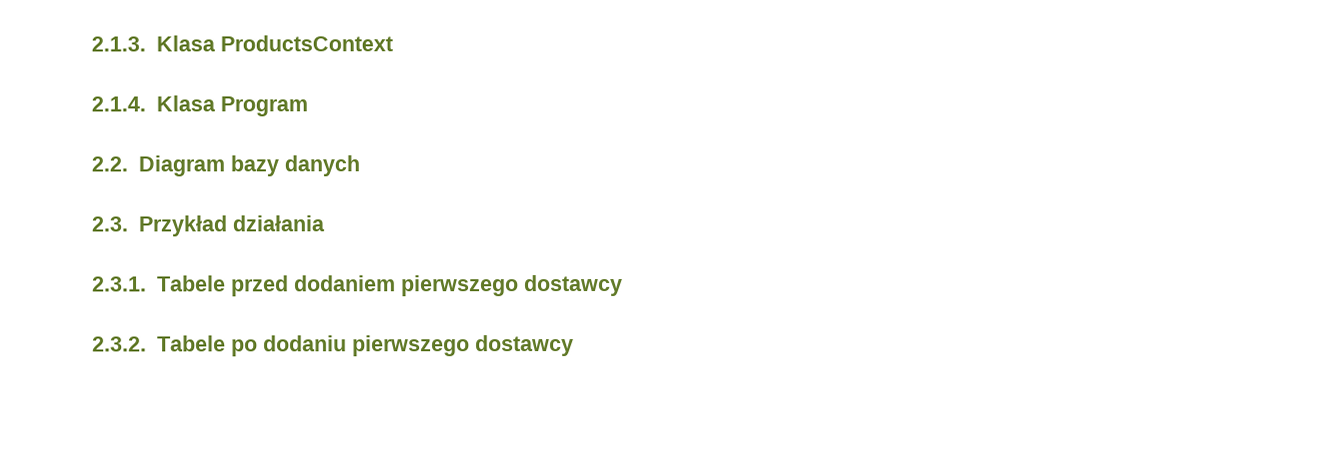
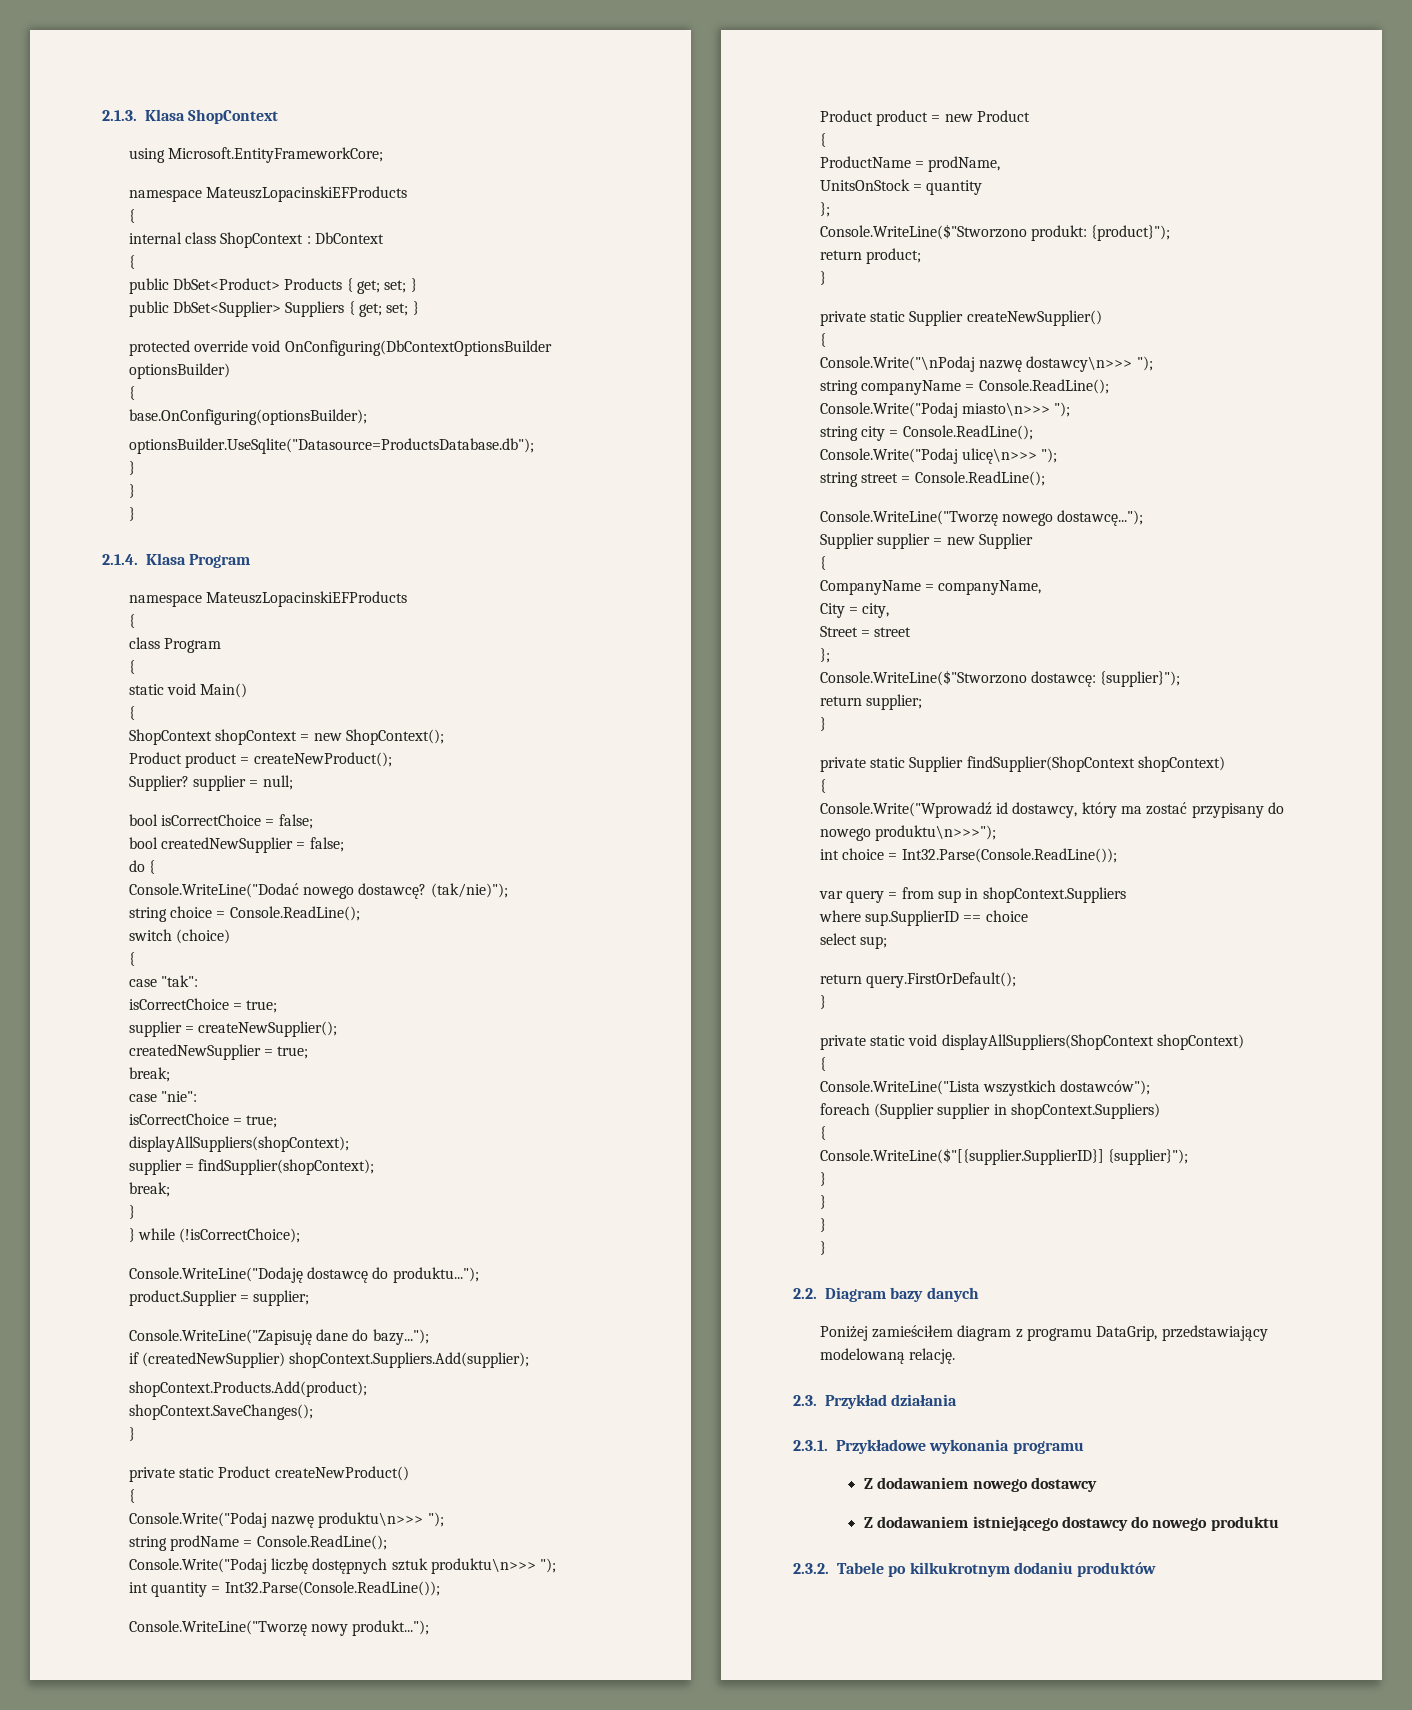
- 2.1.3. Klasa ProductsContext
+ 2.1.3. Klasa ShopContext
+ using Microsoft.EntityFrameworkCore;
+ namespace MateuszLopacinskiEFProducts
+ {
+ internal class ShopContext : DbContext
+ {
+ public DbSet<Product> Products { get; set; }
+ public DbSet<Supplier> Suppliers { get; set; }
+ protected override void OnConfiguring(DbContextOptionsBuilder optionsBuilder)
+ {
+ base.OnConfiguring(optionsBuilder);
+ optionsBuilder.UseSqlite("Datasource=ProductsDatabase.db");
+ }
+ }
+ }
  2.1.4. Klasa Program
+ namespace MateuszLopacinskiEFProducts
+ {
+ class Program
+ {
+ static void Main()
+ {
+ ShopContext shopContext = new ShopContext();
+ Product product = createNewProduct();
+ Supplier? supplier = null;
+ bool isCorrectChoice = false;
+ bool createdNewSupplier = false;
+ do {
+ Console.WriteLine("Dodać nowego dostawcę? (tak/nie)");
+ string choice = Console.ReadLine();
+ switch (choice)
+ {
+ case "tak":
+ isCorrectChoice = true;
+ supplier = createNewSupplier();
+ createdNewSupplier = true;
+ break;
+ case "nie":
+ isCorrectChoice = true;
+ displayAllSuppliers(shopContext);
+ supplier = findSupplier(shopContext);
+ break;
+ }
+ } while (!isCorrectChoice);
+ Console.WriteLine("Dodaję dostawcę do produktu...");
+ product.Supplier = supplier;
+ Console.WriteLine("Zapisuję dane do bazy...");
+ if (createdNewSupplier) shopContext.Suppliers.Add(supplier);
+ shopContext.Products.Add(product);
+ shopContext.SaveChanges();
+ }
+ private static Product createNewProduct()
+ {
+ Console.Write("Podaj nazwę produktu\n>>> ");
+ string prodName = Console.ReadLine();
+ Console.Write("Podaj liczbę dostępnych sztuk produktu\n>>> ");
+ int quantity = Int32.Parse(Console.ReadLine());
+ Console.WriteLine("Tworzę nowy produkt...");
+ Product product = new Product
+ {
+ ProductName = prodName,
+ UnitsOnStock = quantity
+ };
+ Console.WriteLine($"Stworzono produkt: {product}");
+ return product;
+ }
+ private static Supplier createNewSupplier()
+ {
+ Console.Write("\nPodaj nazwę dostawcy\n>>> ");
+ string companyName = Console.ReadLine();
+ Console.Write("Podaj miasto\n>>> ");
+ string city = Console.ReadLine();
+ Console.Write("Podaj ulicę\n>>> ");
+ string street = Console.ReadLine();
+ Console.WriteLine("Tworzę nowego dostawcę...");
+ Supplier supplier = new Supplier
+ {
+ CompanyName = companyName,
+ City = city,
+ Street = street
+ };
+ Console.WriteLine($"Stworzono dostawcę: {supplier}");
+ return supplier;
+ }
+ private static Supplier findSupplier(ShopContext shopContext)
+ {
+ Console.Write("Wprowadź id dostawcy, który ma zostać przypisany do nowego produktu\n>>>");
+ int choice = Int32.Parse(Console.ReadLine());
+ var query = from sup in shopContext.Suppliers
+ where sup.SupplierID == choice
+ select sup;
+ return query.FirstOrDefault();
+ }
+ private static void displayAllSuppliers(ShopContext shopContext)
+ {
+ Console.WriteLine("Lista wszystkich dostawców");
+ foreach (Supplier supplier in shopContext.Suppliers)
+ {
+ Console.WriteLine($"[{supplier.SupplierID}] {supplier}");
+ }
+ }
+ }
+ }
  2.2. Diagram bazy danych
+ Poniżej zamieściłem diagram z programu DataGrip, przedstawiający modelowaną relację.
  2.3. Przykład działania
- 2.3.1. Tabele przed dodaniem pierwszego dostawcy
+ 2.3.1. Przykładowe wykonania programu
+ Z dodawaniem nowego dostawcy
+ Z dodawaniem istniejącego dostawcy do nowego produktu
- 2.3.2. Tabele po dodaniu pierwszego dostawcy
+ 2.3.2. Tabele po kilkukrotnym dodaniu produktów

